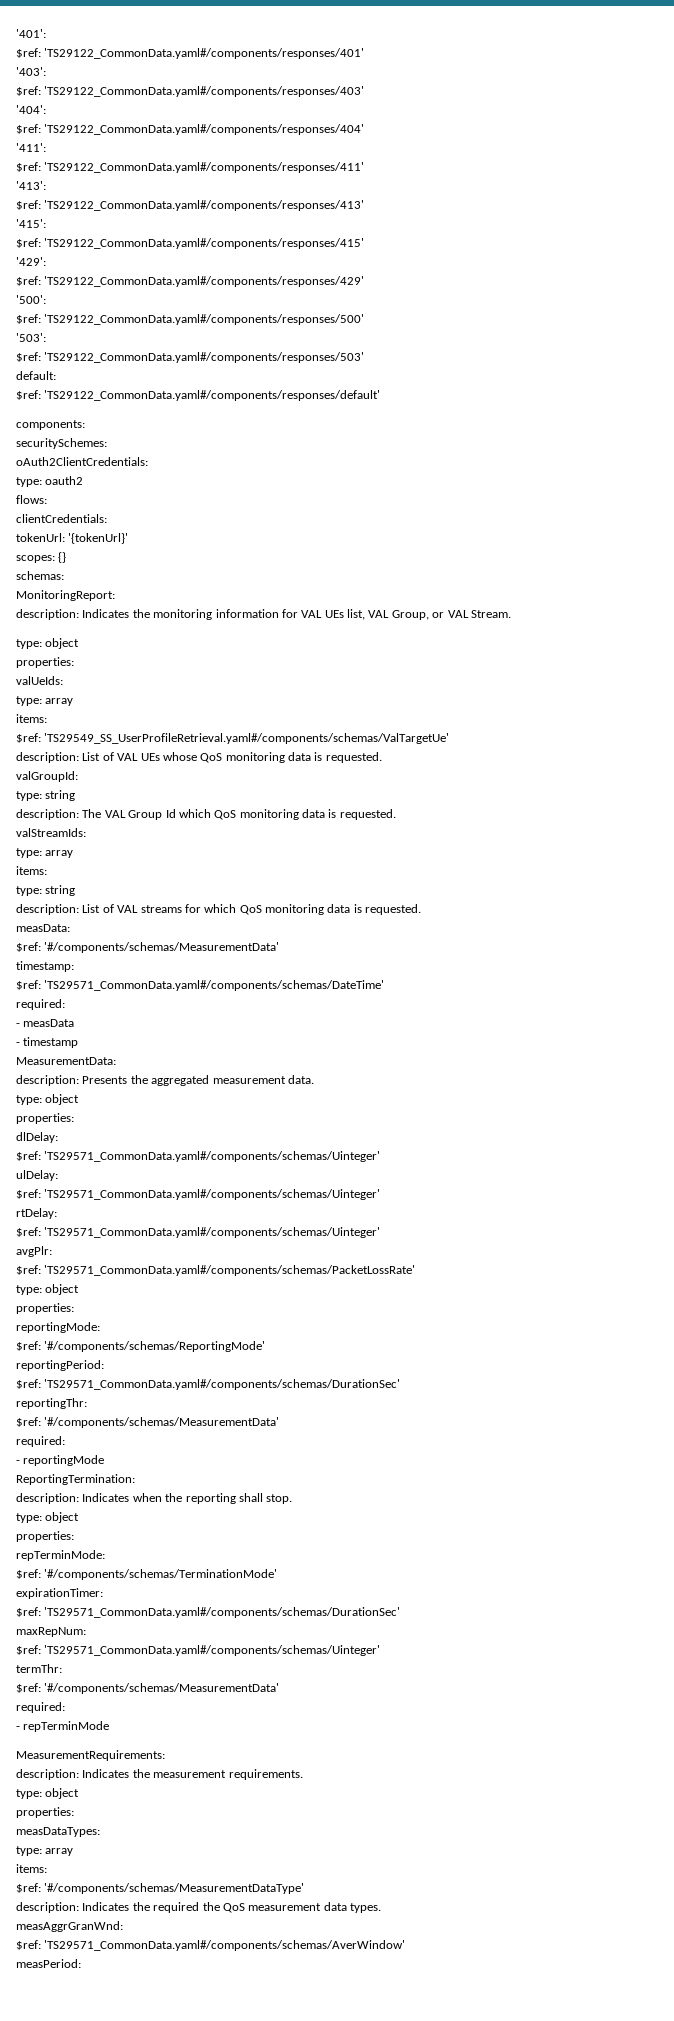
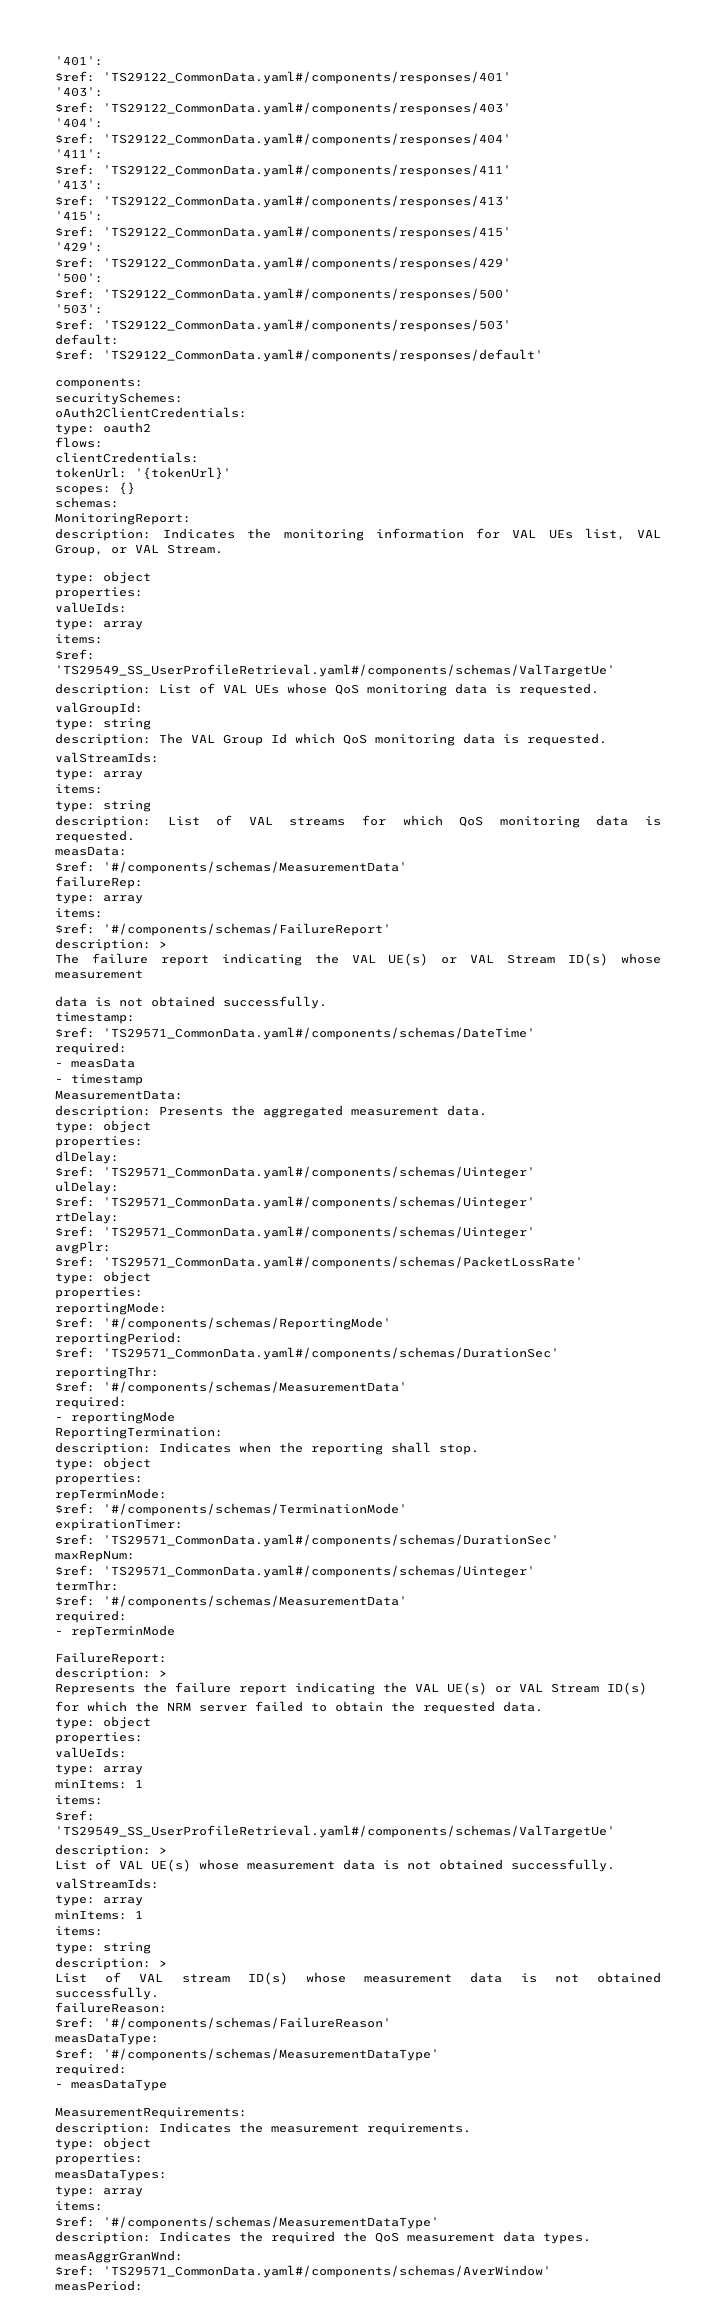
+ failureRep:
+ type: array
+ items:
+ $ref: '#/components/schemas/FailureReport'
+ description: >
+ The failure report indicating the VAL UE(s) or VAL Stream ID(s) whose measurement
+ data is not obtained successfully.
+ FailureReport:
+ description: >
+ Represents the failure report indicating the VAL UE(s) or VAL Stream ID(s)
+ for which the NRM server failed to obtain the requested data.
+ type: object
+ properties:
+ valUeIds:
+ type: array
+ minItems: 1
+ items:
+ $ref: 'TS29549_SS_UserProfileRetrieval.yaml#/components/schemas/ValTargetUe'
+ description: >
+ List of VAL UE(s) whose measurement data is not obtained successfully.
+ valStreamIds:
+ type: array
+ minItems: 1
+ items:
+ type: string
+ description: >
+ List of VAL stream ID(s) whose measurement data is not obtained successfully.
+ failureReason:
+ $ref: '#/components/schemas/FailureReason'
+ measDataType:
+ $ref: '#/components/schemas/MeasurementDataType'
+ required:
+ - measDataType

